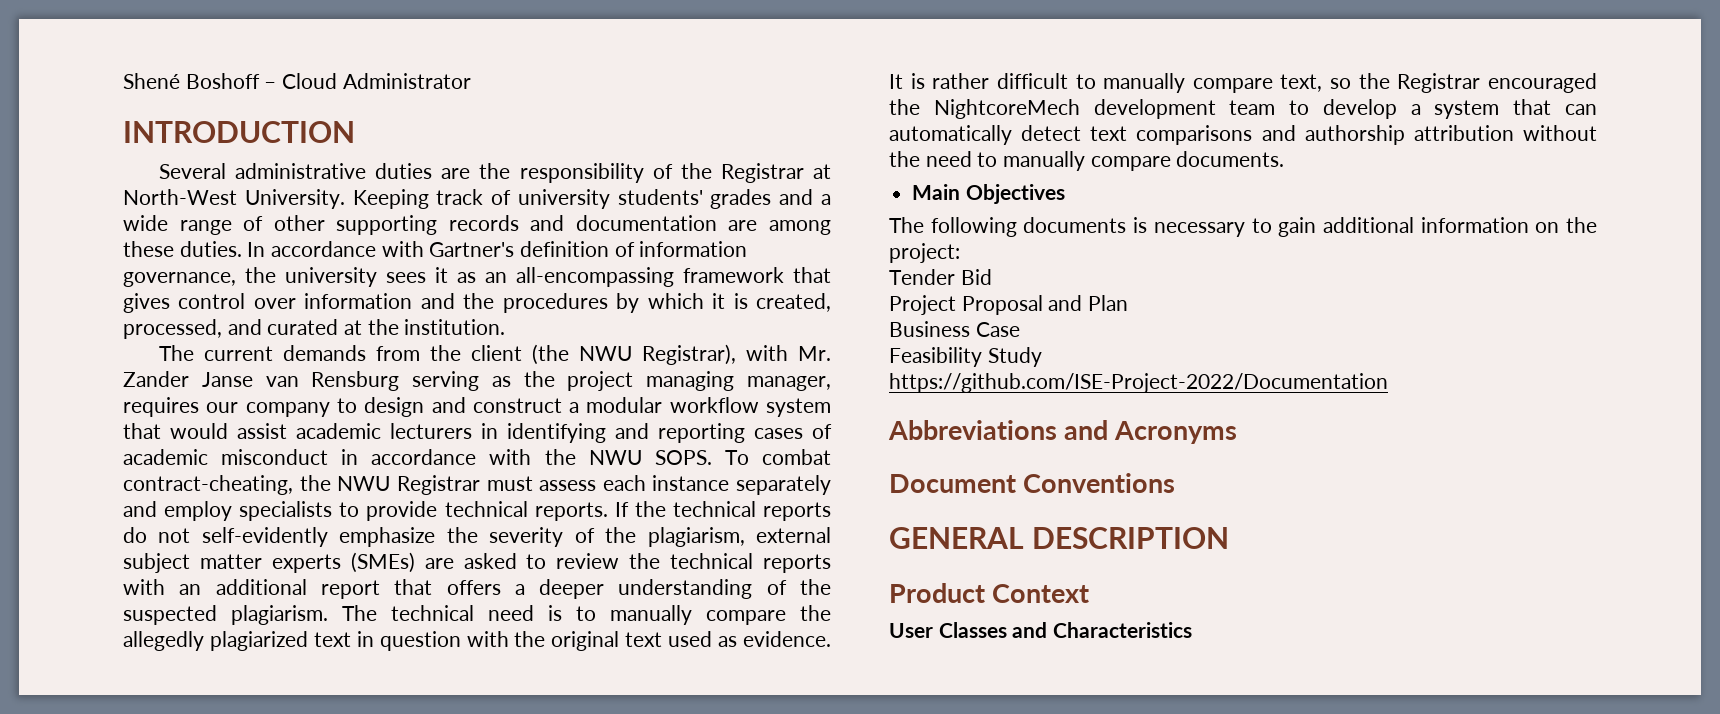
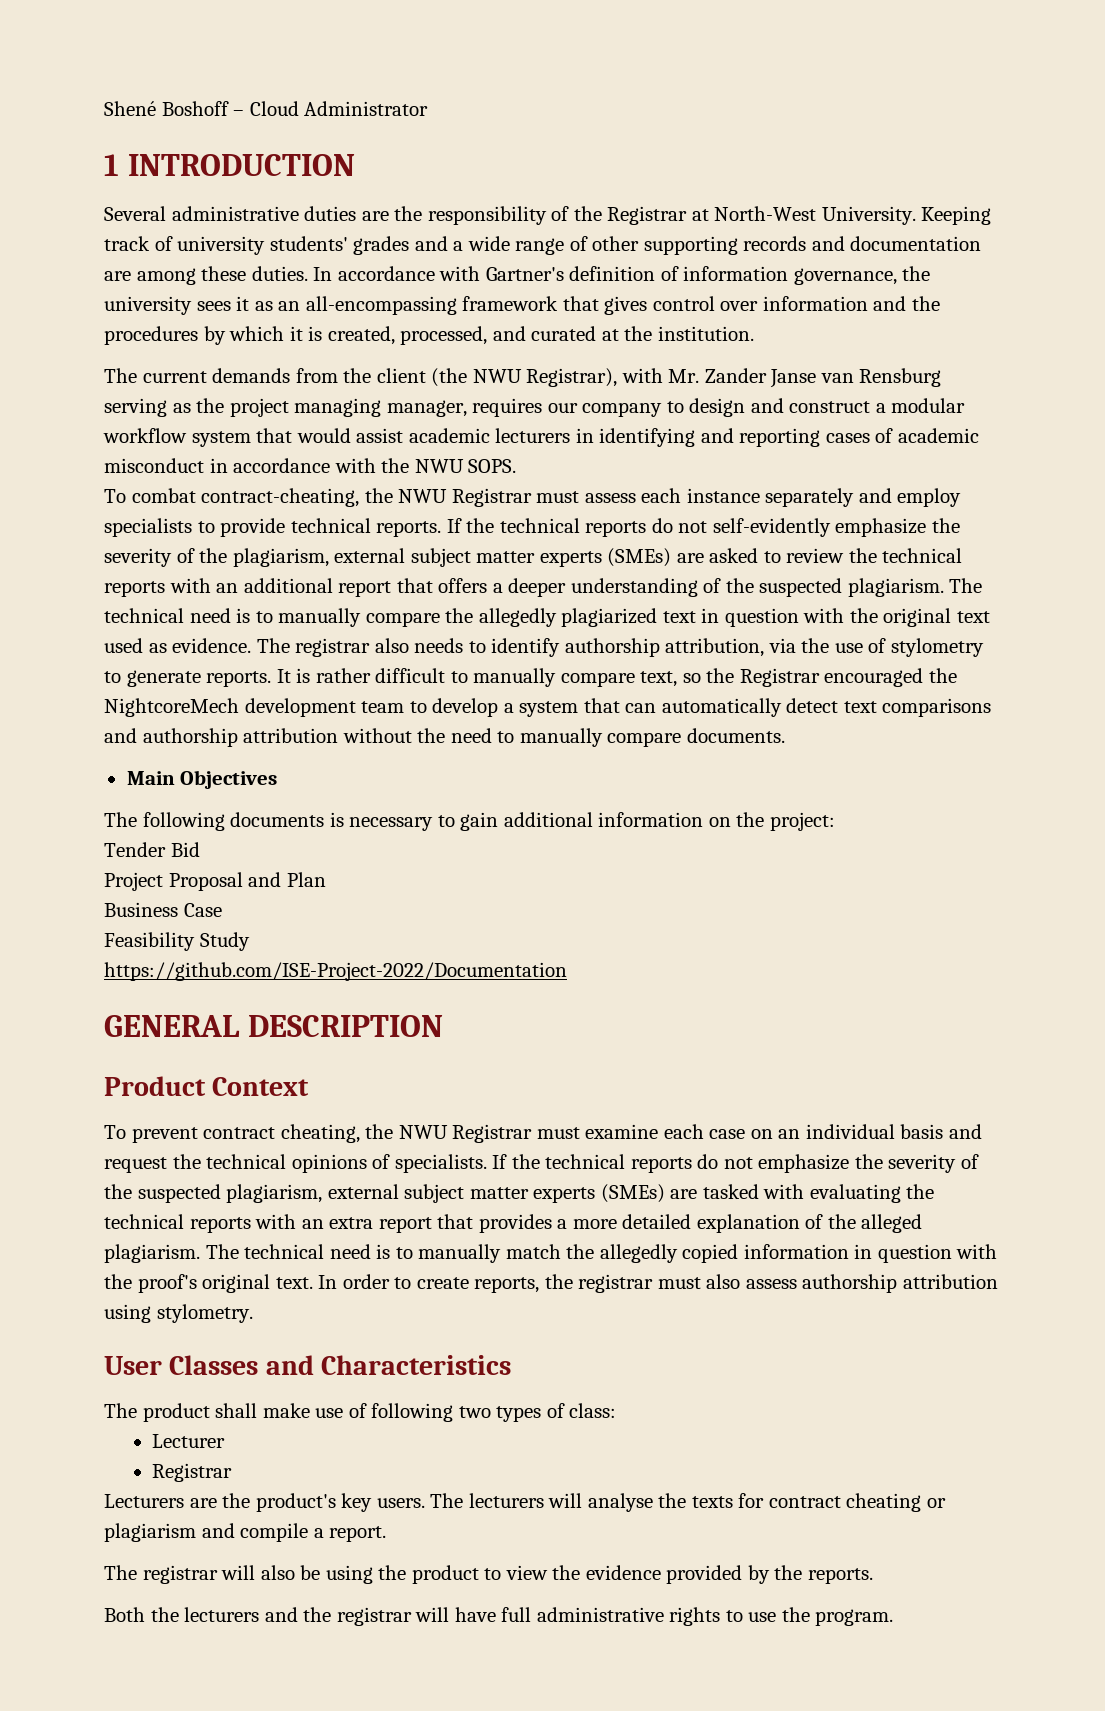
- INTRODUCTION
+ 1 INTRODUCTION
- The current demands from the client (the NWU Registrar), with Mr. Zander Janse van Rensburg serving as the project managing manager, requires our company to design and construct a modular workflow system that would assist academic lecturers in identifying and reporting cases of academic misconduct in accordance with the NWU SOPS. To combat contract-cheating, the NWU Registrar must assess each instance separately and employ specialists to provide technical reports.
+ The current demands from the client (the NWU Registrar), with Mr. Zander Janse van Rensburg serving as the project managing manager, requires our company to design and construct a modular workflow system that would assist academic lecturers in identifying and reporting cases of academic misconduct in accordance with the NWU SOPS.
+ To combat contract-cheating, the NWU Registrar must assess each instance separately and employ specialists to provide technical reports.
+ The registrar also needs to identify authorship attribution, via the use of stylometry to generate reports.
- Abbreviations and Acronyms
- Document Conventions
+ To prevent contract cheating, the NWU Registrar must examine each case on an individual basis and request the technical opinions of specialists. If the technical reports do not emphasize the severity of the suspected plagiarism, external subject matter experts (SMEs) are tasked with evaluating the technical reports with an extra report that provides a more detailed explanation of the alleged plagiarism. The technical need is to manually match the allegedly copied information in question with the proof's original text. In order to create reports, the registrar must also assess authorship attribution using stylometry.
  User Classes and Characteristics
+ The product shall make use of following two types of class:
+ Lecturer
+ Registrar
+ Lecturers are the product's key users. The lecturers will analyse the texts for contract cheating or plagiarism and compile a report.
+ The registrar will also be using the product to view the evidence provided by the reports.
+ Both the lecturers and the registrar will have full administrative rights to use the program.

